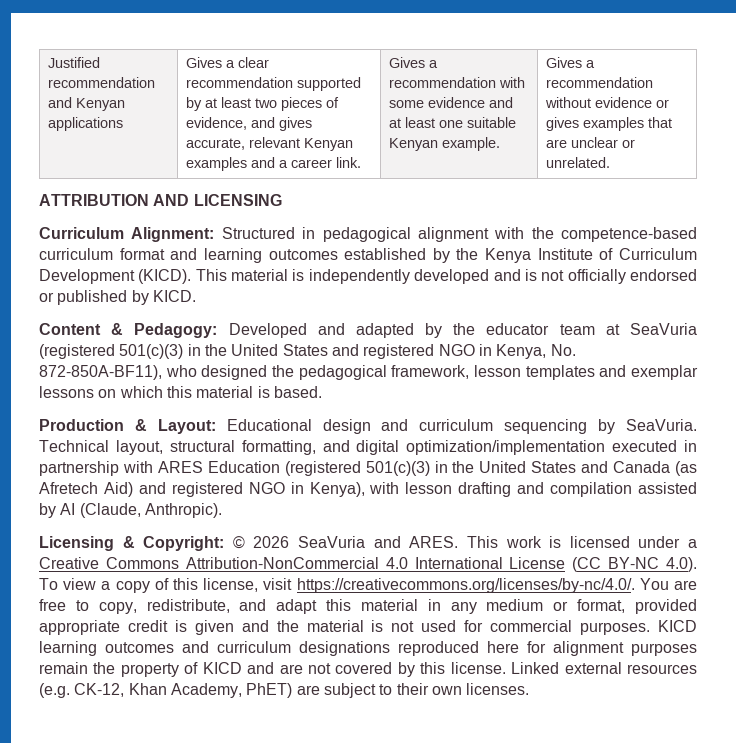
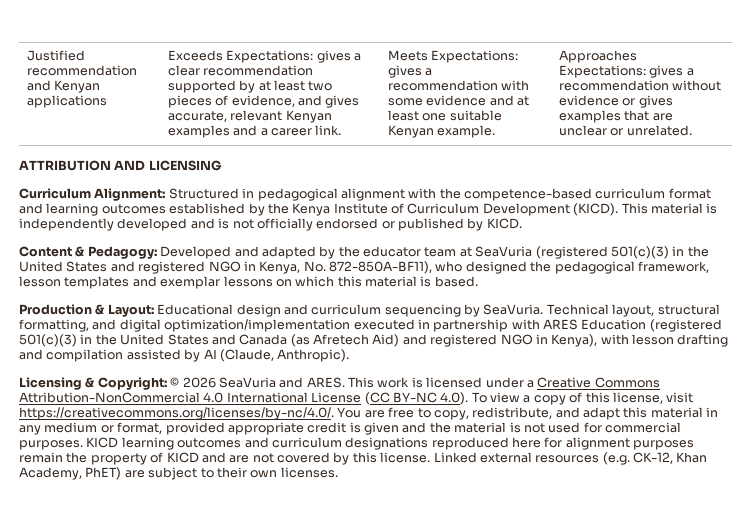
- Gives a clear recommendation supported by at least two pieces of evidence, and gives accurate, relevant Kenyan examples and a career link.
+ Exceeds Expectations: gives a clear recommendation supported by at least two pieces of evidence, and gives accurate, relevant Kenyan examples and a career link.
- Gives a recommendation with some evidence and at least one suitable Kenyan example.
+ Meets Expectations: gives a recommendation with some evidence and at least one suitable Kenyan example.
- Gives a recommendation without evidence or gives examples that are unclear or unrelated.
+ Approaches Expectations: gives a recommendation without evidence or gives examples that are unclear or unrelated.

